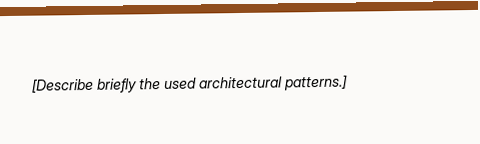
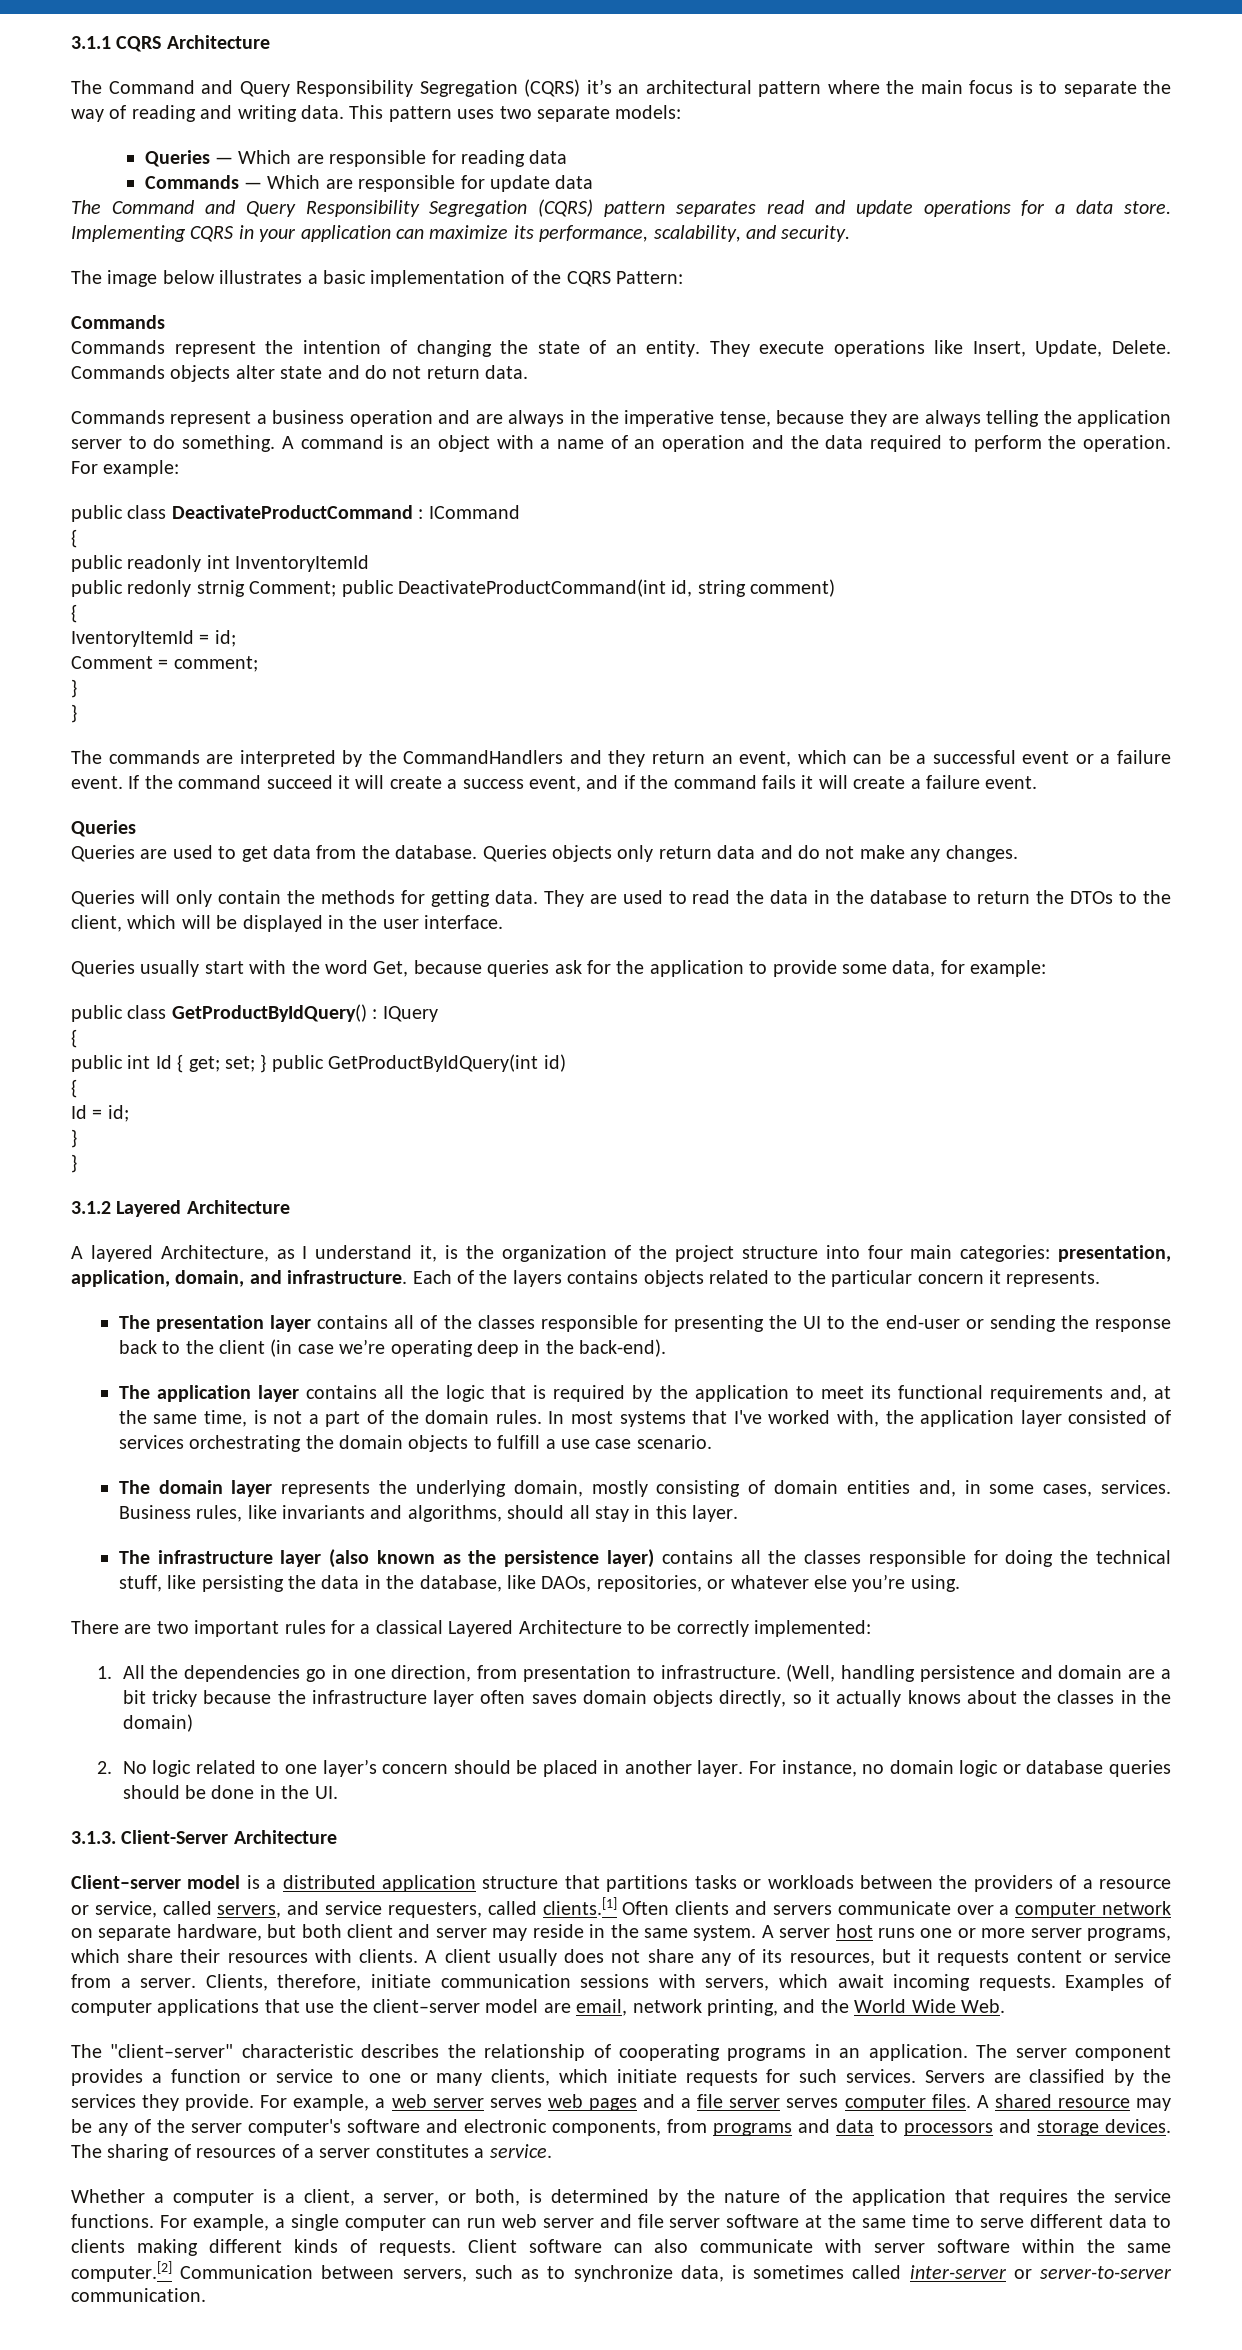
- [Describe briefly the used architectural patterns.]
+ 3.1.1 CQRS Architecture
+ The Command and Query Responsibility Segregation (CQRS) it’s an architectural pattern where the main focus is to separate the way of reading and writing data. This pattern uses two separate models:
+ Queries — Which are responsible for reading data
+ Commands — Which are responsible for update data
+ The Command and Query Responsibility Segregation (CQRS) pattern separates read and update operations for a data store. Implementing CQRS in your application can maximize its performance, scalability, and security.
+ The image below illustrates a basic implementation of the CQRS Pattern:
+ Commands
+ Commands represent the intention of changing the state of an entity. They execute operations like Insert, Update, Delete. Commands objects alter state and do not return data.
+ Commands represent a business operation and are always in the imperative tense, because they are always telling the application server to do something. A command is an object with a name of an operation and the data required to perform the operation. For example:
+ public class DeactivateProductCommand : ICommand
+ {
+ public readonly int InventoryItemId
+ public redonly strnig Comment; public DeactivateProductCommand(int id, string comment)
+ {
+ IventoryItemId = id;
+ Comment = comment;
+ }
+ }
+ The commands are interpreted by the CommandHandlers and they return an event, which can be a successful event or a failure event. If the command succeed it will create a success event, and if the command fails it will create a failure event.
+ Queries
+ Queries are used to get data from the database. Queries objects only return data and do not make any changes.
+ Queries will only contain the methods for getting data. They are used to read the data in the database to return the DTOs to the client, which will be displayed in the user interface.
+ Queries usually start with the word Get, because queries ask for the application to provide some data, for example:
+ public class GetProductByIdQuery() : IQuery
+ {
+ public int Id { get; set; } public GetProductByIdQuery(int id)
+ {
+ Id = id;
+ }
+ }
+ 3.1.2 Layered Architecture
+ A layered Architecture, as I understand it, is the organization of the project structure into four main categories: presentation, application, domain, and infrastructure. Each of the layers contains objects related to the particular concern it represents.
+ The presentation layer contains all of the classes responsible for presenting the UI to the end-user or sending the response back to the client (in case we’re operating deep in the back-end).
+ The application layer contains all the logic that is required by the application to meet its functional requirements and, at the same time, is not a part of the domain rules. In most systems that I've worked with, the application layer consisted of services orchestrating the domain objects to fulfill a use case scenario.
+ The domain layer represents the underlying domain, mostly consisting of domain entities and, in some cases, services. Business rules, like invariants and algorithms, should all stay in this layer.
+ The infrastructure layer (also known as the persistence layer) contains all the classes responsible for doing the technical stuff, like persisting the data in the database, like DAOs, repositories, or whatever else you’re using.
+ There are two important rules for a classical Layered Architecture to be correctly implemented:
+ 1. All the dependencies go in one direction, from presentation to infrastructure. (Well, handling persistence and domain are a bit tricky because the infrastructure layer often saves domain objects directly, so it actually knows about the classes in the domain)
+ 2. No logic related to one layer’s concern should be placed in another layer. For instance, no domain logic or database queries should be done in the UI.
+ 3.1.3. Client-Server Architecture
+ Client–server model is a distributed application structure that partitions tasks or workloads between the providers of a resource or service, called servers, and service requesters, called clients.[1] Often clients and servers communicate over a computer network on separate hardware, but both client and server may reside in the same system. A server host runs one or more server programs, which share their resources with clients. A client usually does not share any of its resources, but it requests content or service from a server. Clients, therefore, initiate communication sessions with servers, which await incoming requests. Examples of computer applications that use the client–server model are email, network printing, and the World Wide Web.
+ The "client–server" characteristic describes the relationship of cooperating programs in an application. The server component provides a function or service to one or many clients, which initiate requests for such services. Servers are classified by the services they provide. For example, a web server serves web pages and a file server serves computer files. A shared resource may be any of the server computer's software and electronic components, from programs and data to processors and storage devices. The sharing of resources of a server constitutes a service.
+ Whether a computer is a client, a server, or both, is determined by the nature of the application that requires the service functions. For example, a single computer can run web server and file server software at the same time to serve different data to clients making different kinds of requests. Client software can also communicate with server software within the same computer.[2] Communication between servers, such as to synchronize data, is sometimes called inter-server or server-to-server communication.

